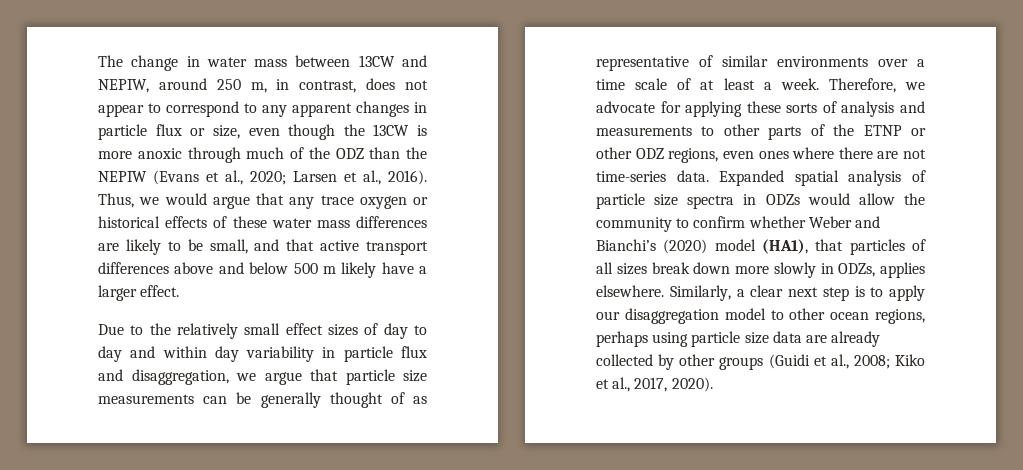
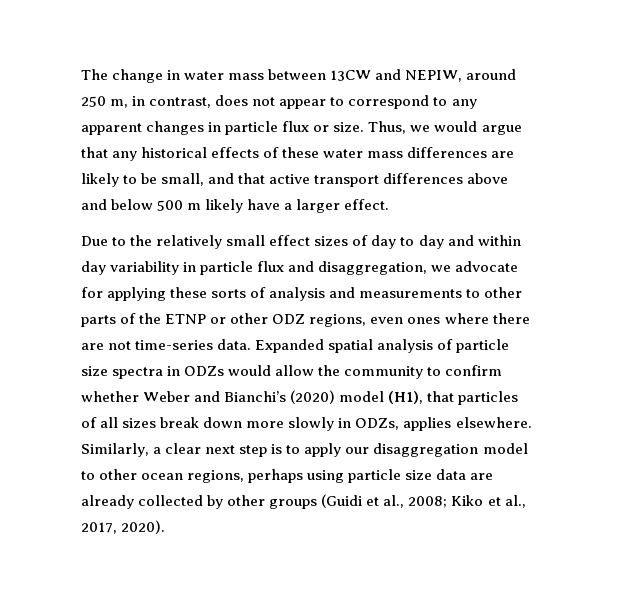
- The change in water mass between 13CW and NEPIW, around 250 m, in contrast, does not appear to correspond to any apparent changes in particle flux or size, even though the 13CW is more anoxic through much of the ODZ than the NEPIW (Evans et al., 2020; Larsen et al., 2016).
+ The change in water mass between 13CW and NEPIW, around 250 m, in contrast, does not appear to correspond to any apparent changes in particle flux or size.
- Thus, we would argue that any trace oxygen or historical effects of these water mass differences are likely to be small, and that active transport differences above and below 500 m likely have a larger effect.
+ Thus, we would argue that any historical effects of these water mass differences are likely to be small, and that active transport differences above and below 500 m likely have a larger effect.
- Due to the relatively small effect sizes of day to day and within day variability in particle flux and disaggregation, we argue that particle size measurements can be generally thought of as representative of similar environments over a time scale of at least a week. Therefore, we advocate for applying these sorts of analysis and measurements to other parts of the ETNP or other ODZ regions, even ones where there are not time-series data.
+ Due to the relatively small effect sizes of day to day and within day variability in particle flux and disaggregation, we advocate for applying these sorts of analysis and measurements to other parts of the ETNP or other ODZ regions, even ones where there are not time-series data.
- Expanded spatial analysis of particle size spectra in ODZs would allow the community to confirm whether Weber and Bianchi’s (2020) model (HA1), that particles of all sizes break down more slowly in ODZs, applies elsewhere.
+ Expanded spatial analysis of particle size spectra in ODZs would allow the community to confirm whether Weber and Bianchi’s (2020) model (H1), that particles of all sizes break down more slowly in ODZs, applies elsewhere.

